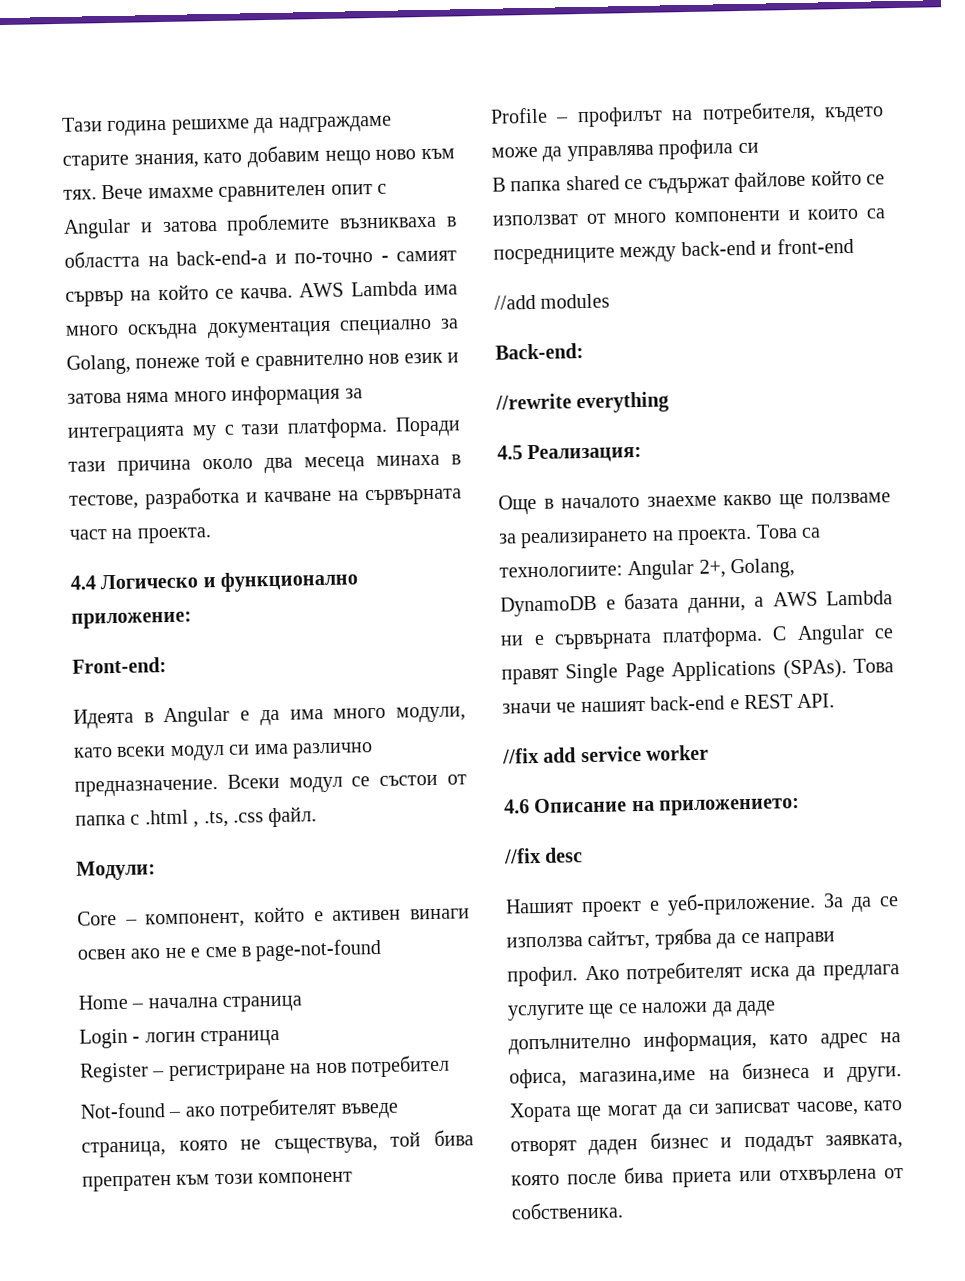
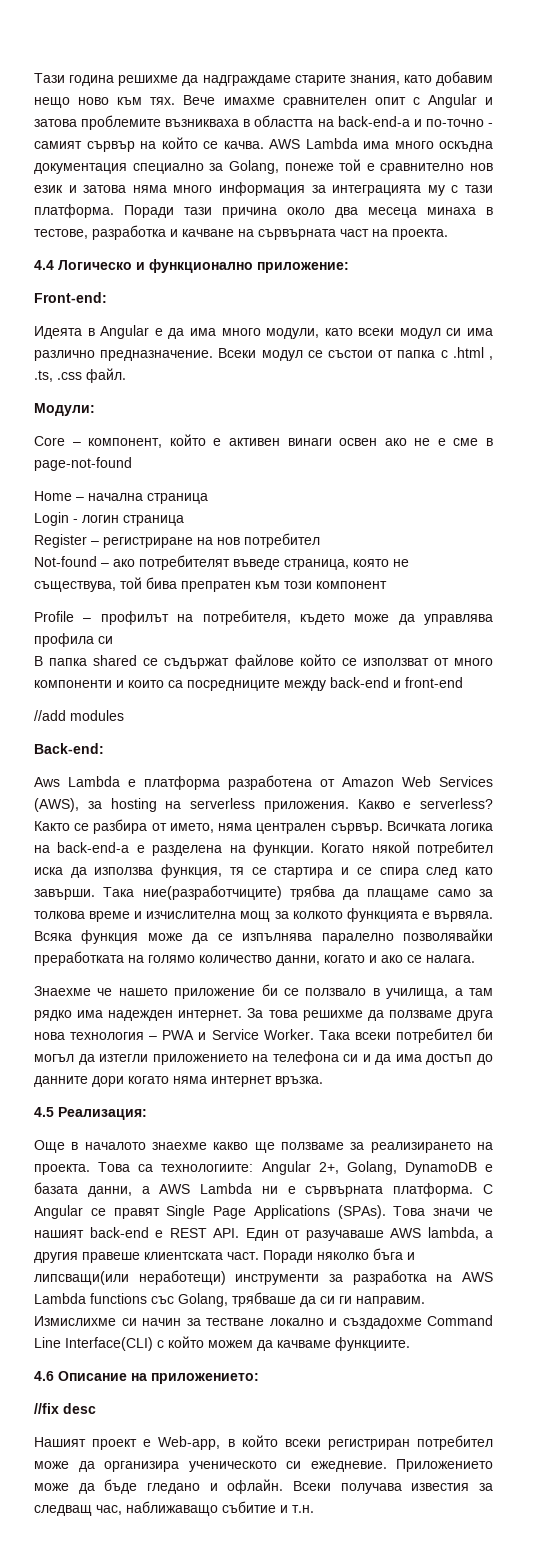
- //rewrite everything
+ Aws Lambda е платформа разработена от Amazon Web Services (AWS), за hosting на serverless приложения. Какво е serverless? Както се разбира от името, няма централен сървър. Всичката логика на back-end-a е разделена на функции. Когато някой потребител иска да използва функция, тя се стартира и се спира след като завърши. Така ние(разработчиците) трябва да плащаме само за толкова време и изчислителна мощ за колкото функцията е вървяла. Всяка функция може да се изпълнява паралелно позволявайки преработката на голямо количество данни, когато и ако се налага.
+ Знаехме че нашето приложение би се ползвало в училища, а там рядко има надежден интернет. За това решихме да ползваме друга нова технология – PWA и Service Worker. Така всеки потребител би могъл да изтегли приложението на телефона си и да има достъп до данните дори когато няма интернет връзка.
- Това значи че нашият back-end е REST API.
- //fix add service worker
+ Това значи че нашият back-end е REST API. Един от разучаваше AWS lambda, а другия правеше клиентската част. Поради няколко бъга и липсващи(или неработещи) инструменти за разработка на AWS Lambda functions със Golang, трябваше да си ги направим. Измислихме си начин за тестване локално и създадохме Command Line Interface(CLI) с който можем да качваме функциите.
- Нашият проект е уеб-приложение. За да се използва сайтът, трябва да се направи профил. Ако потребителят иска да предлага услугите ще се наложи да даде допълнително информация, като адрес на офиса, магазина,име на бизнеса и други. Хората ще могат да си записват часове, като отворят даден бизнес и подадът заявката, която после бива приета или отхвърлена от собственика.
+ Нашият проект е Web-app, в който всеки регистриран потребител може да организира ученическото си ежедневие. Приложението може да бъде гледано и офлайн. Всеки получава известия за следващ час, наближаващо събитие и т.н.

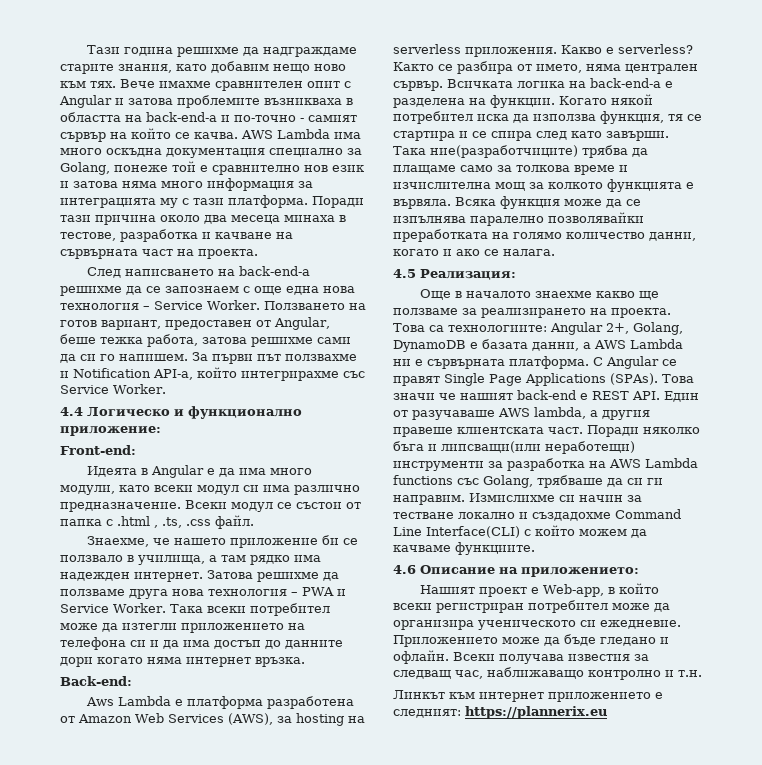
+ След написването на back-end-a решихме да се запознаем с още една нова технология – Service Worker. Ползването на готов вариант, предоставен от Angular, беше тежка работа, затова решихме сами да си го напишем. За първи път ползвахме и Notification API-a, който интегрирахме със Service Worker.
- Модули:
- Core – компонент, който е активен винаги освен ако не е сме в page-not-found
- Home – начална страница
- Login - логин страница
- Register – регистриране на нов потребител
- Not-found – ако потребителят въведе страница, която не съществува, той бива препратен към този компонент
- Profile – профилът на потребителя, където може да управлява профила си
- В папка shared се съдържат файлове който се използват от много компоненти и които са посредниците между back-end и front-end
- //add modules
+ Знаехме, че нашето приложение би се ползвало в училища, а там рядко има надежден интернет. Затова решихме да ползваме друга нова технология – PWA и Service Worker. Така всеки потребител може да изтегли приложението на телефона си и да има достъп до данните дори когато няма интернет връзка.
- Знаехме че нашето приложение би се ползвало в училища, а там рядко има надежден интернет. За това решихме да ползваме друга нова технология – PWA и Service Worker. Така всеки потребител би могъл да изтегли приложението на телефона си и да има достъп до данните дори когато няма интернет връзка.
- //fix desc
- Всеки получава известия за следващ час, наближаващо събитие и т.н.
+ Всеки получава известия за следващ час, наближаващо контролно и т.н.
+ Линкът към интернет приложението е следният: https://plannerix.eu

